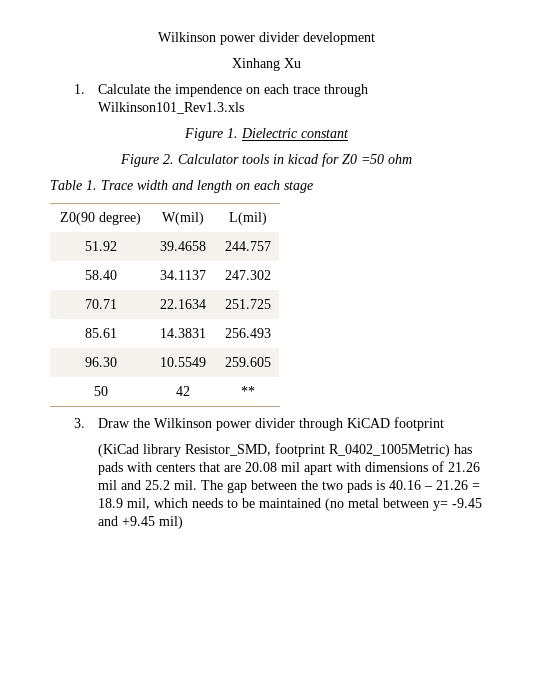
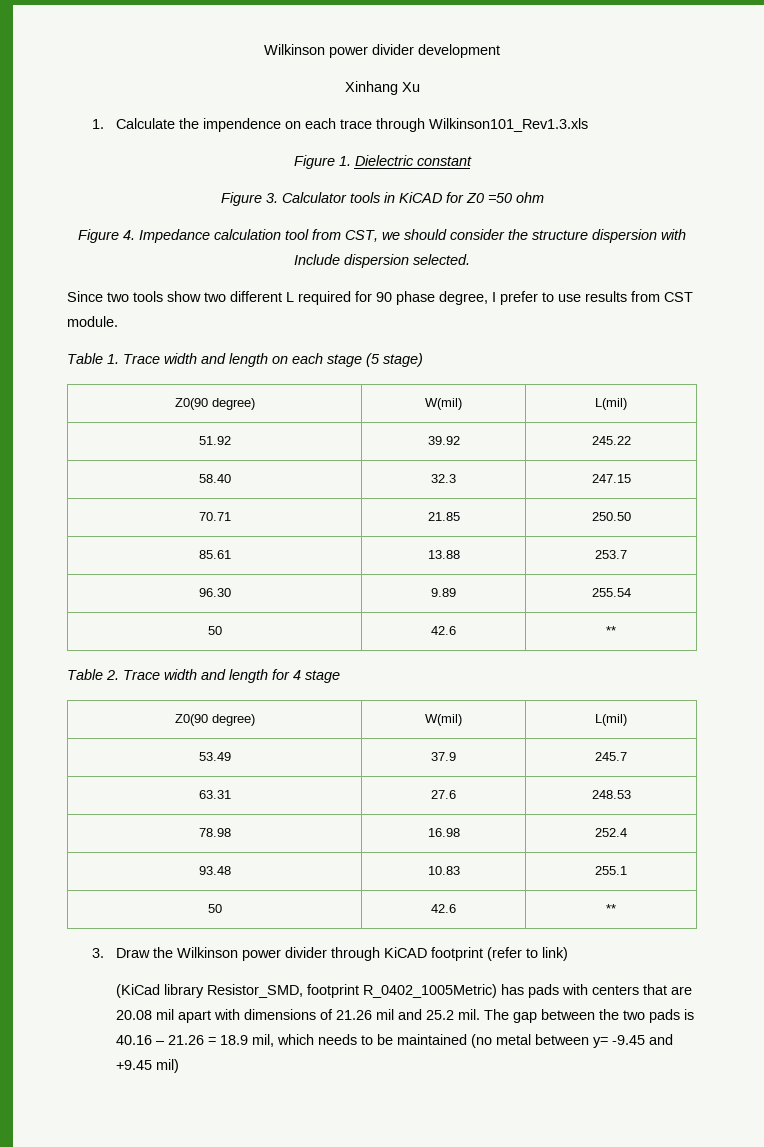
- Figure 2. Calculator tools in kicad for Z0 =50 ohm
+ Figure 3. Calculator tools in KiCAD for Z0 =50 ohm
+ Figure 4. Impedance calculation tool from CST, we should consider the structure dispersion with Include dispersion selected.
+ Since two tools show two different L required for 90 phase degree, I prefer to use results from CST module.
- Table 1. Trace width and length on each stage
+ Table 1. Trace width and length on each stage (5 stage)
- 51.92 | 39.4658 | 244.757
+ 51.92 | 39.92 | 245.22
- 58.40 | 34.1137 | 247.302
+ 58.40 | 32.3 | 247.15
- 70.71 | 22.1634 | 251.725
+ 70.71 | 21.85 | 250.50
- 85.61 | 14.3831 | 256.493
+ 85.61 | 13.88 | 253.7
- 96.30 | 10.5549 | 259.605
- 50 | 42 | **
+ 96.30 | 9.89 | 255.54
+ 50 | 42.6 | **
+ Table 2. Trace width and length for 4 stage
+ Z0(90 degree) | W(mil) | L(mil)
+ 53.49 | 37.9 | 245.7
+ 63.31 | 27.6 | 248.53
+ 78.98 | 16.98 | 252.4
+ 93.48 | 10.83 | 255.1
+ 50 | 42.6 | **
- 3. Draw the Wilkinson power divider through KiCAD footprint
+ 3. Draw the Wilkinson power divider through KiCAD footprint (refer to link)

